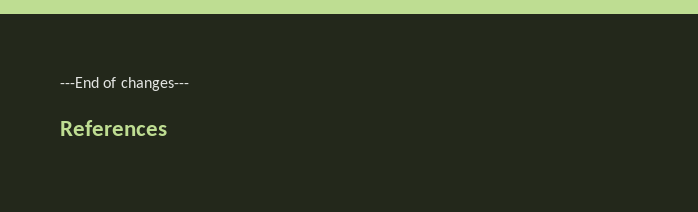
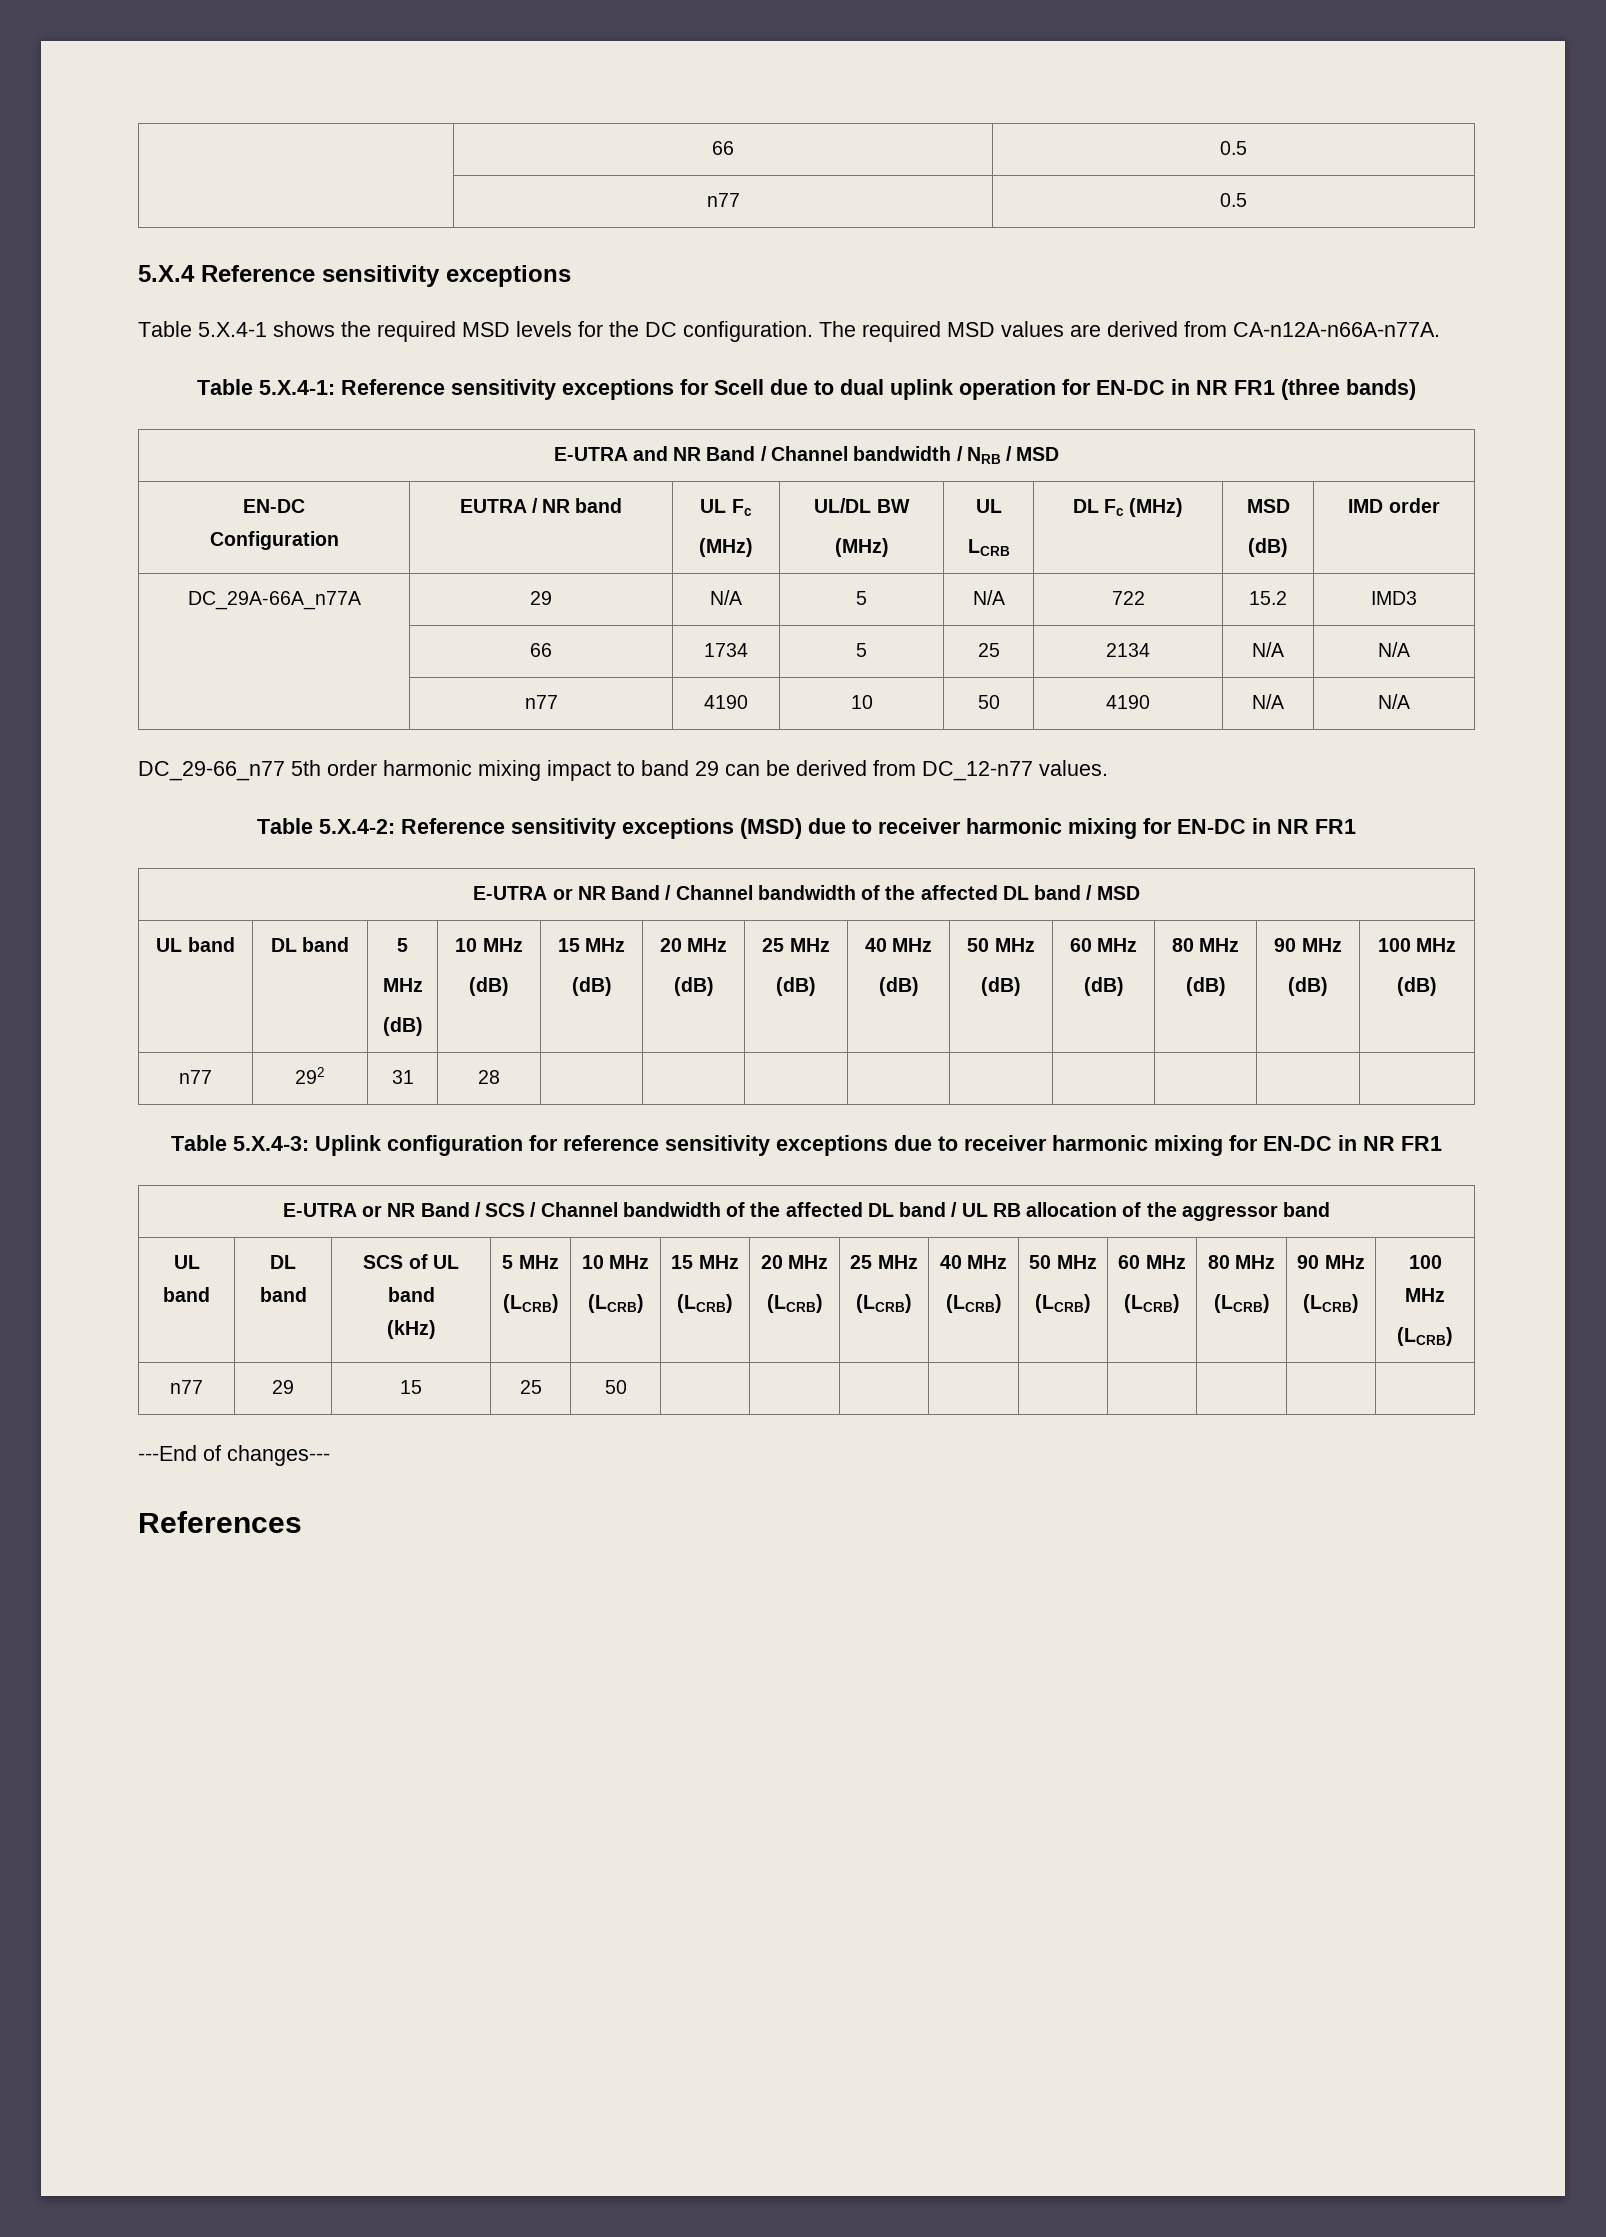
+ | 66 | 0.5
+ | n77 | 0.5
+ 5.X.4 Reference sensitivity exceptions
+ Table 5.X.4-1 shows the required MSD levels for the DC configuration. The required MSD values are derived from CA-n12A-n66A-n77A.
+ Table 5.X.4-1: Reference sensitivity exceptions for Scell due to dual uplink operation for EN-DC in NR FR1 (three bands)
+ E-UTRA and NR Band / Channel bandwidth / NRB / MSD
+ EN-DC
+ Configuration | EUTRA / NR band | UL Fc
+ (MHz) | UL/DL BW
+ (MHz) | UL
+ LCRB | DL Fc (MHz) | MSD
+ (dB) | IMD order
+ DC_29A-66A_n77A | 29 | N/A | 5 | N/A | 722 | 15.2 | IMD3
+ | 66 | 1734 | 5 | 25 | 2134 | N/A | N/A
+ | n77 | 4190 | 10 | 50 | 4190 | N/A | N/A
+ DC_29-66_n77 5th order harmonic mixing impact to band 29 can be derived from DC_12-n77 values.
+ Table 5.X.4-2: Reference sensitivity exceptions (MSD) due to receiver harmonic mixing for EN-DC in NR FR1
+ E-UTRA or NR Band / Channel bandwidth of the affected DL band / MSD
+ UL band | DL band | 5
+ MHz
+ (dB) | 10 MHz
+ (dB) | 15 MHz
+ (dB) | 20 MHz
+ (dB) | 25 MHz
+ (dB) | 40 MHz
+ (dB) | 50 MHz
+ (dB) | 60 MHz
+ (dB) | 80 MHz
+ (dB) | 90 MHz
+ (dB) | 100 MHz
+ (dB)
+ n77 | 292 | 31 | 28 | | | | | | | | |
+ Table 5.X.4-3: Uplink configuration for reference sensitivity exceptions due to receiver harmonic mixing for EN-DC in NR FR1
+ E-UTRA or NR Band / SCS / Channel bandwidth of the affected DL band / UL RB allocation of the aggressor band
+ UL band | DL band | SCS of UL band
+ (kHz) | 5 MHz
+ (LCRB) | 10 MHz
+ (LCRB) | 15 MHz
+ (LCRB) | 20 MHz
+ (LCRB) | 25 MHz
+ (LCRB) | 40 MHz
+ (LCRB) | 50 MHz
+ (LCRB) | 60 MHz
+ (LCRB) | 80 MHz
+ (LCRB) | 90 MHz
+ (LCRB) | 100 MHz
+ (LCRB)
+ n77 | 29 | 15 | 25 | 50 | | | | | | | | |

